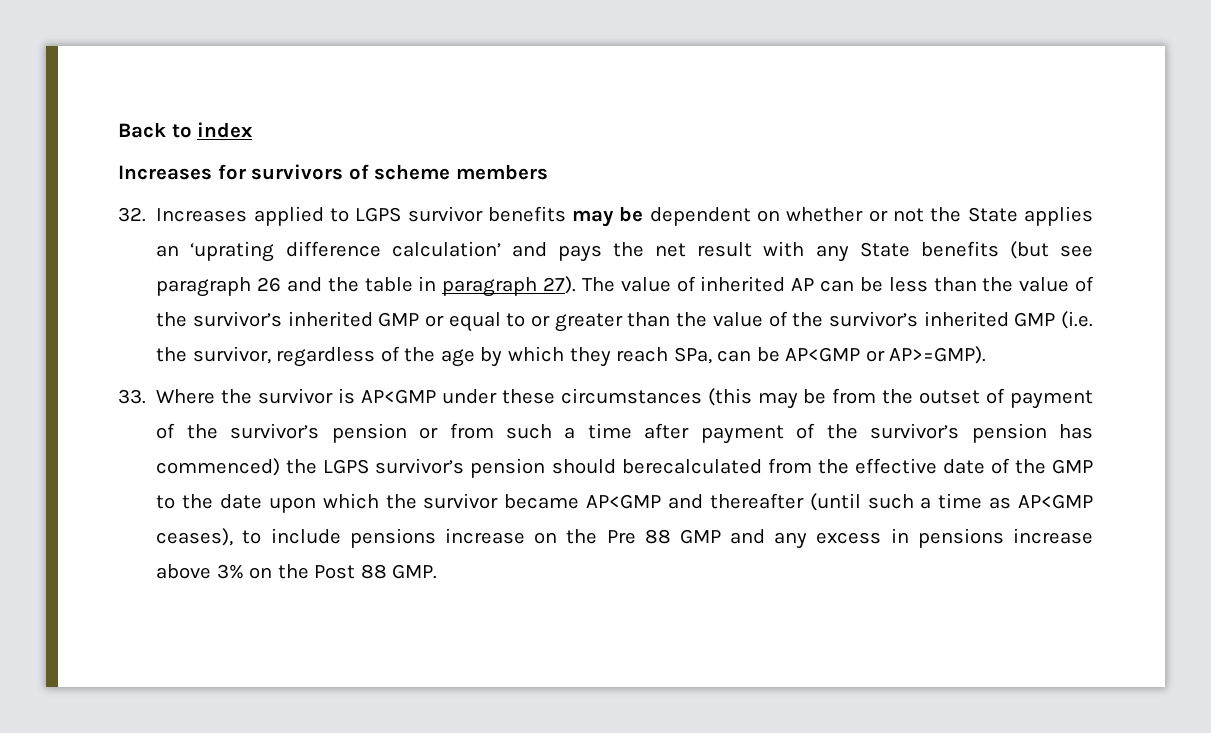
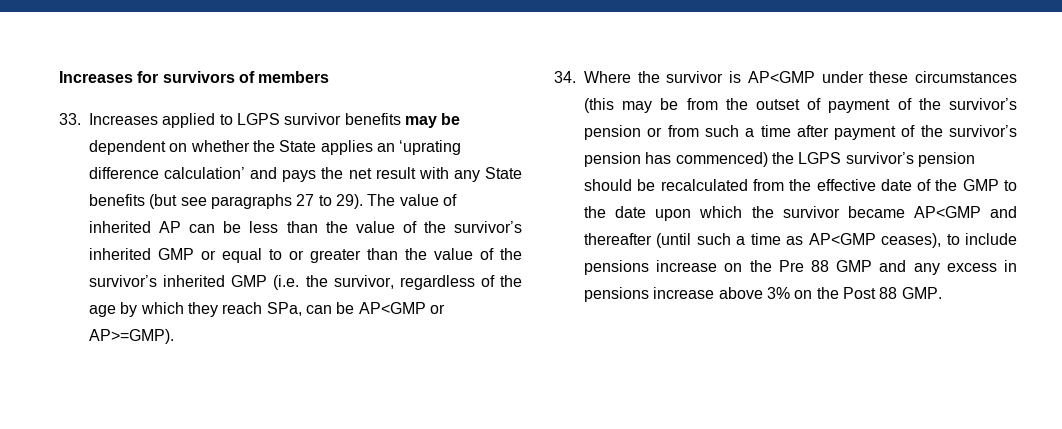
- Back to index
- Increases for survivors of scheme members
+ Increases for survivors of members
- 32. Increases applied to LGPS survivor benefits may be dependent on whether or not the State applies an ‘uprating difference calculation’ and pays the net result with any State benefits (but see paragraph 26 and the table in paragraph 27).
+ 33. Increases applied to LGPS survivor benefits may be dependent on whether the State applies an ‘uprating difference calculation’ and pays the net result with any State benefits (but see paragraphs 27 to 29).
- 33. Where the survivor is AP<GMP under these circumstances (this may be from the outset of payment of the survivor’s pension or from such a time after payment of the survivor’s pension has commenced) the LGPS survivor’s pension should berecalculated from the effective date of the GMP to the date upon which the survivor became AP<GMP and thereafter (until such a time as AP<GMP ceases), to include pensions increase on the Pre 88 GMP and any excess in pensions increase above 3% on the Post 88 GMP.
+ 34. Where the survivor is AP<GMP under these circumstances (this may be from the outset of payment of the survivor’s pension or from such a time after payment of the survivor’s pension has commenced) the LGPS survivor’s pension should be recalculated from the effective date of the GMP to the date upon which the survivor became AP<GMP and thereafter (until such a time as AP<GMP ceases), to include pensions increase on the Pre 88 GMP and any excess in pensions increase above 3% on the Post 88 GMP.

